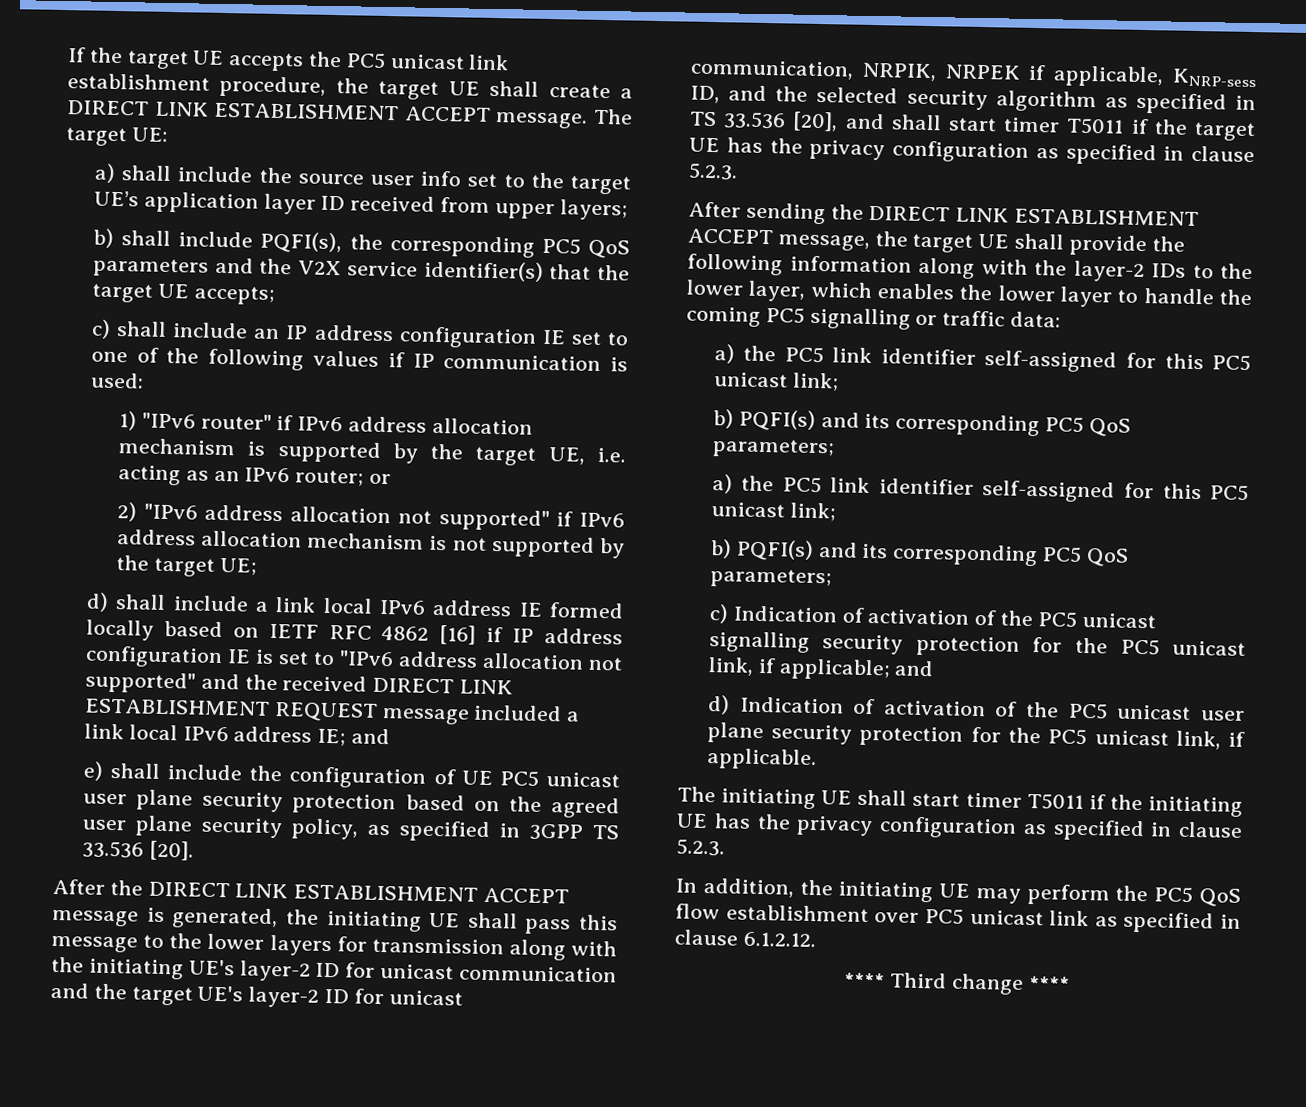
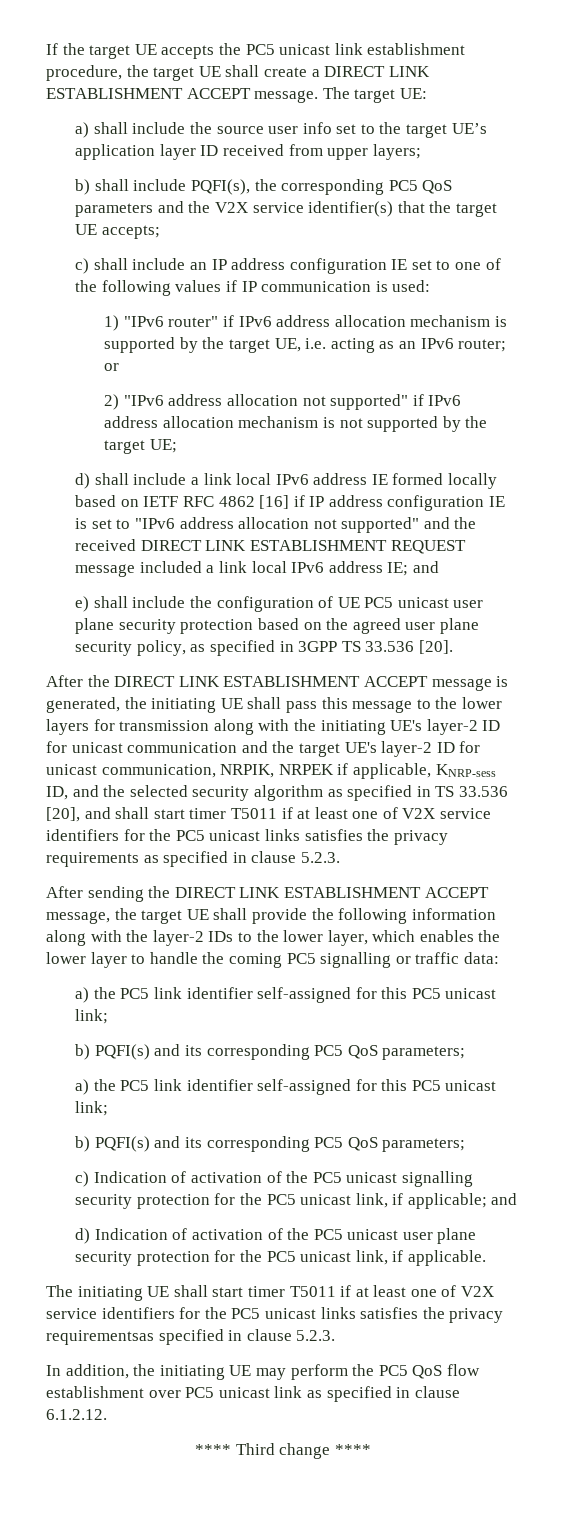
- After the DIRECT LINK ESTABLISHMENT ACCEPT message is generated, the initiating UE shall pass this message to the lower layers for transmission along with the initiating UE's layer-2 ID for unicast communication and the target UE's layer-2 ID for unicast communication, NRPIK, NRPEK if applicable, KNRP-sess ID, and the selected security algorithm as specified in TS 33.536 [20], and shall start timer T5011 if the target UE has the privacy configuration as specified in clause 5.2.3.
+ After the DIRECT LINK ESTABLISHMENT ACCEPT message is generated, the initiating UE shall pass this message to the lower layers for transmission along with the initiating UE's layer-2 ID for unicast communication and the target UE's layer-2 ID for unicast communication, NRPIK, NRPEK if applicable, KNRP-sess ID, and the selected security algorithm as specified in TS 33.536 [20], and shall start timer T5011 if at least one of V2X service identifiers for the PC5 unicast links satisfies the privacy requirements as specified in clause 5.2.3.
- The initiating UE shall start timer T5011 if the initiating UE has the privacy configuration as specified in clause 5.2.3.
+ The initiating UE shall start timer T5011 if at least one of V2X service identifiers for the PC5 unicast links satisfies the privacy requirementsas specified in clause 5.2.3.

